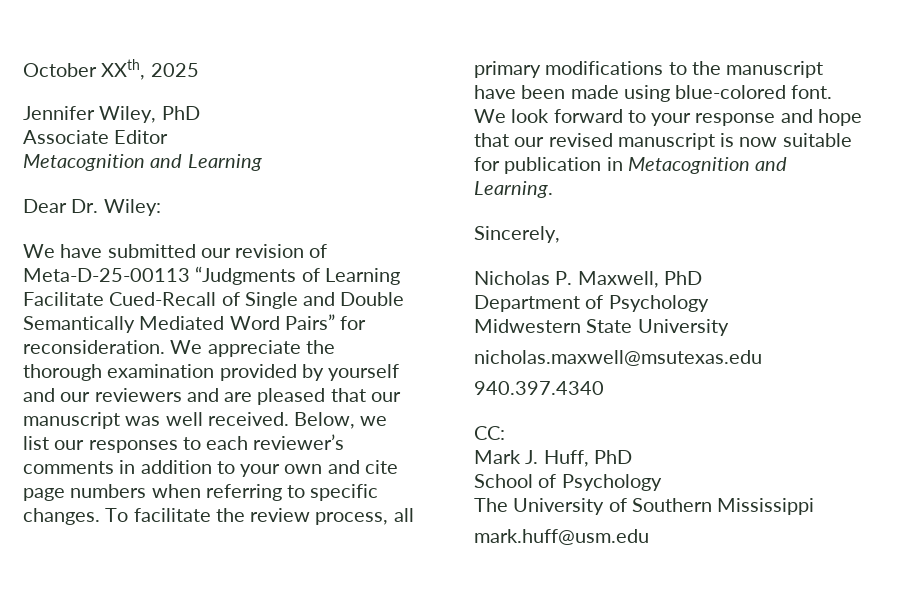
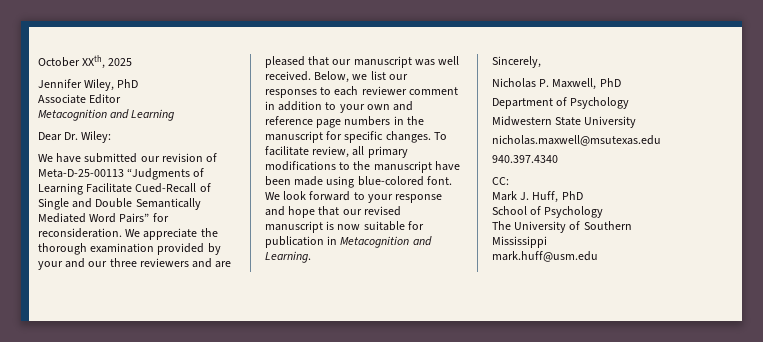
- We appreciate the thorough examination provided by yourself and our reviewers and are pleased that our manuscript was well received.
+ We appreciate the thorough examination provided by your and our three reviewers and are pleased that our manuscript was well received.
- Below, we list our responses to each reviewer’s comments in addition to your own and cite page numbers when referring to specific changes.
+ Below, we list our responses to each reviewer comment in addition to your own and reference page numbers in the manuscript for specific changes.
- To facilitate the review process, all primary modifications to the manuscript have been made using blue-colored font.
+ To facilitate review, all primary modifications to the manuscript have been made using blue-colored font.

